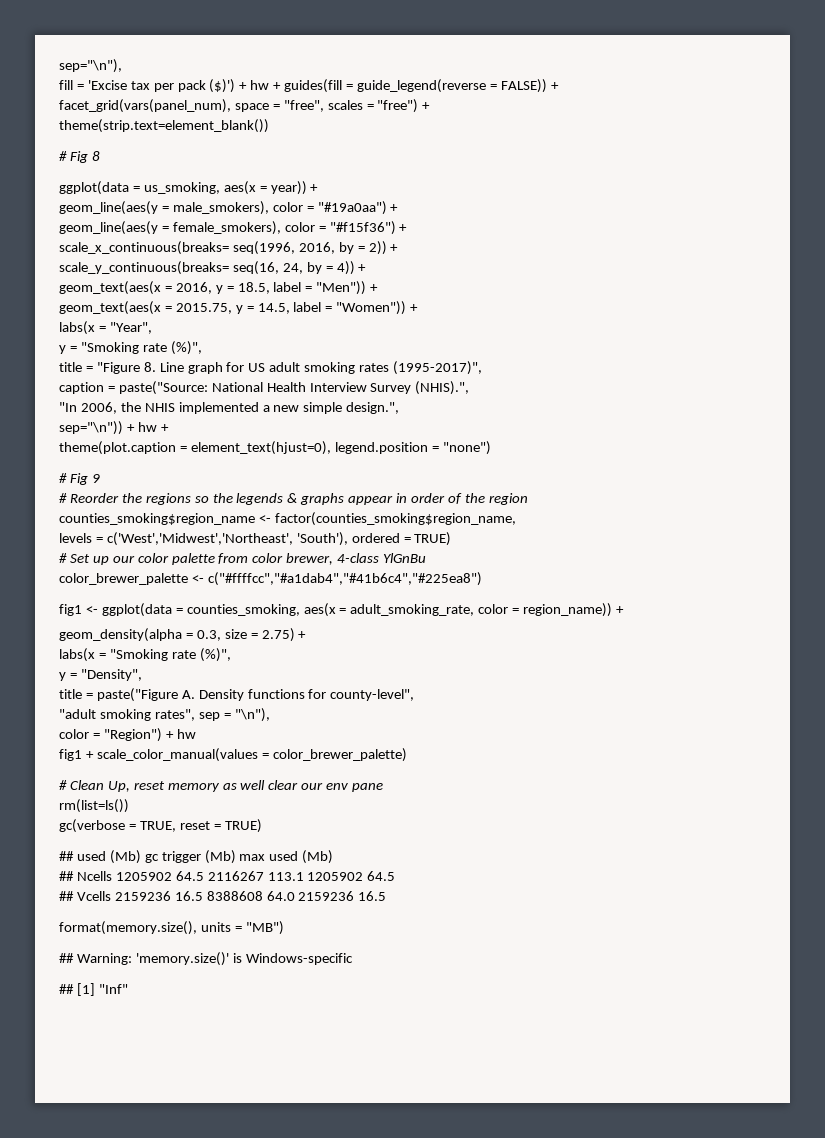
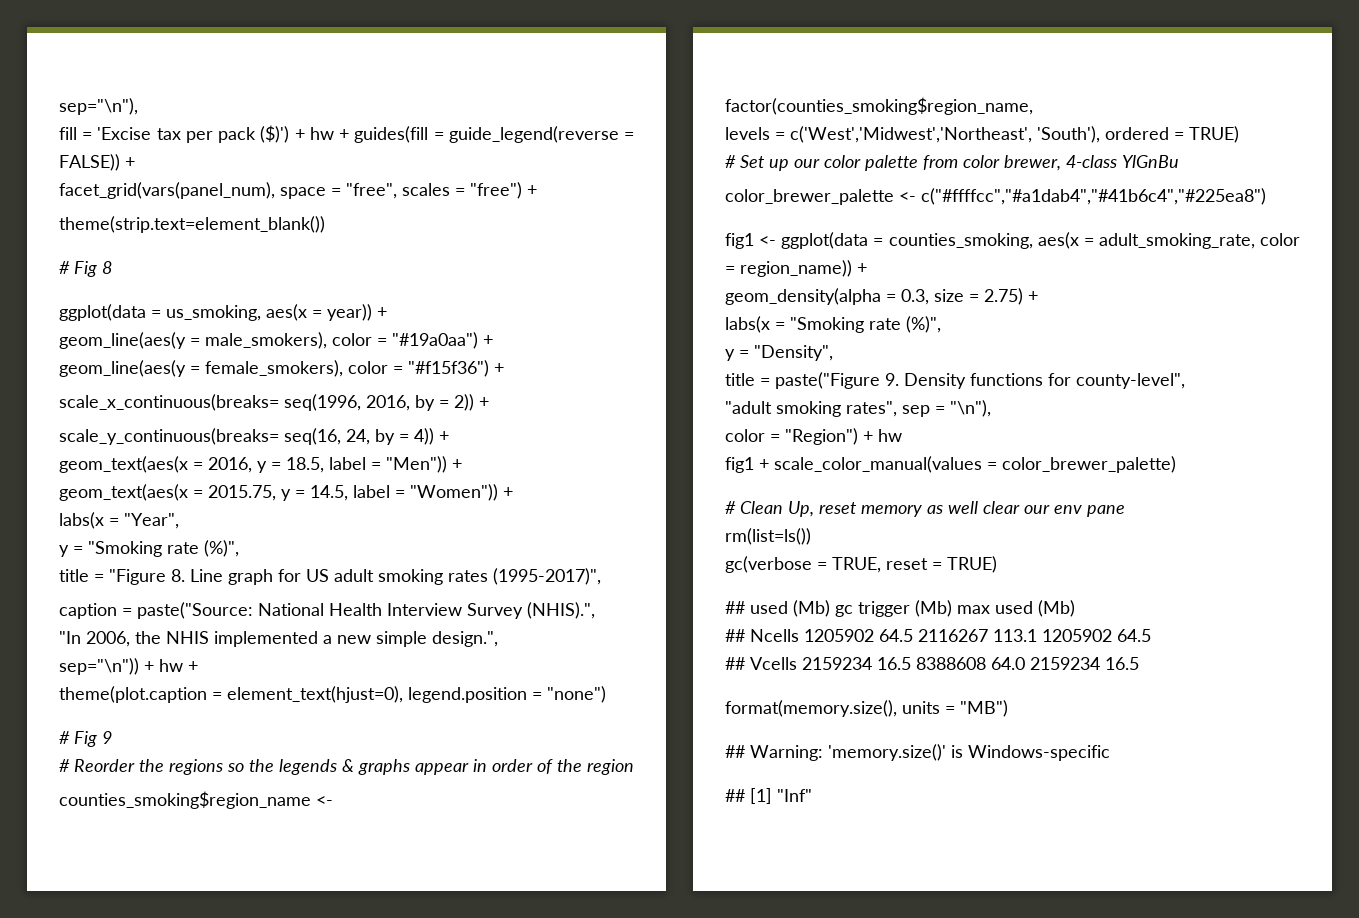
- title = paste("Figure A. Density functions for county-level",
+ title = paste("Figure 9. Density functions for county-level",
- ## Vcells 2159236 16.5 8388608 64.0 2159236 16.5
+ ## Vcells 2159234 16.5 8388608 64.0 2159234 16.5

